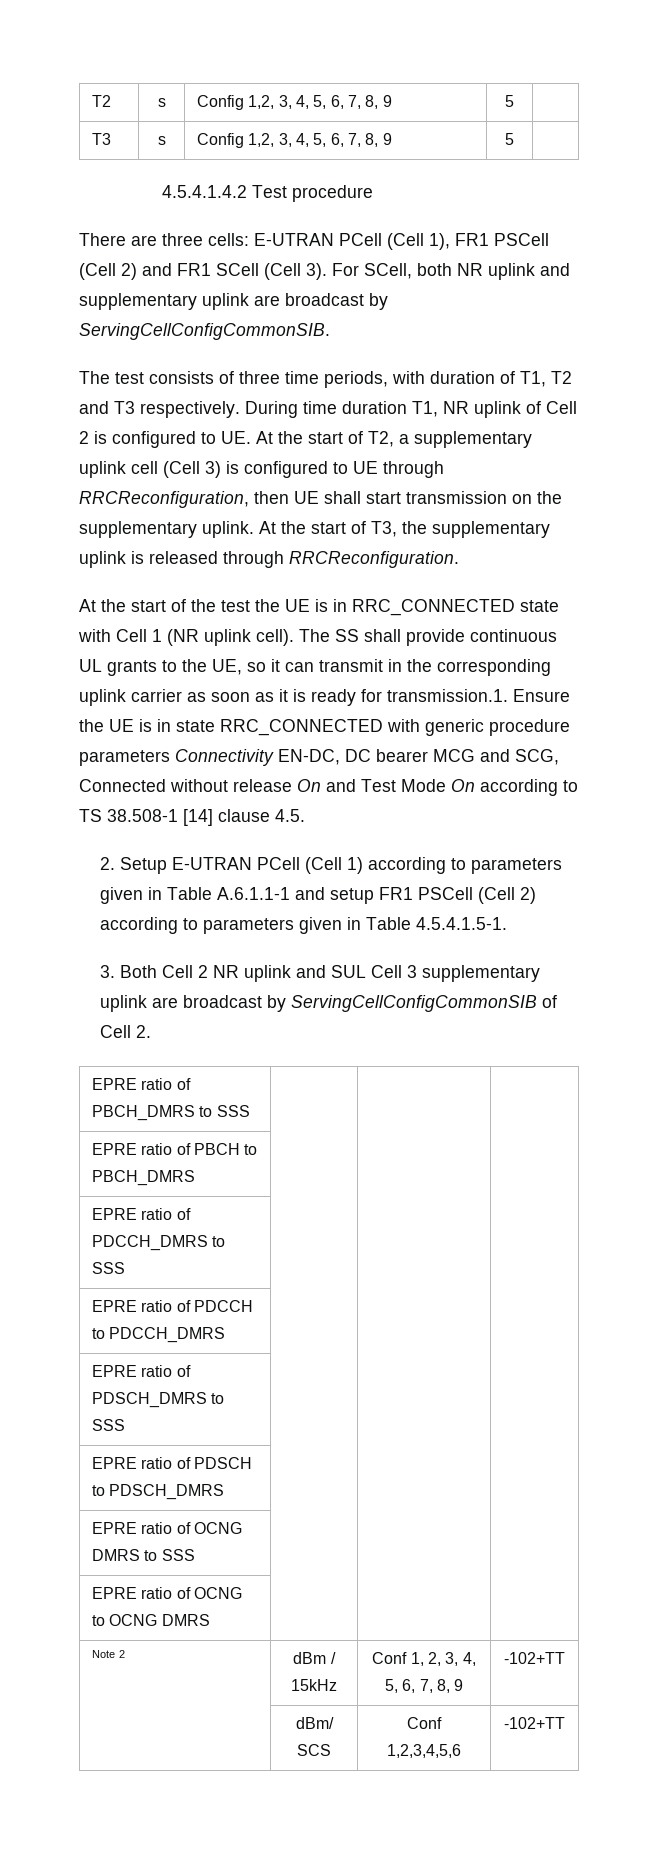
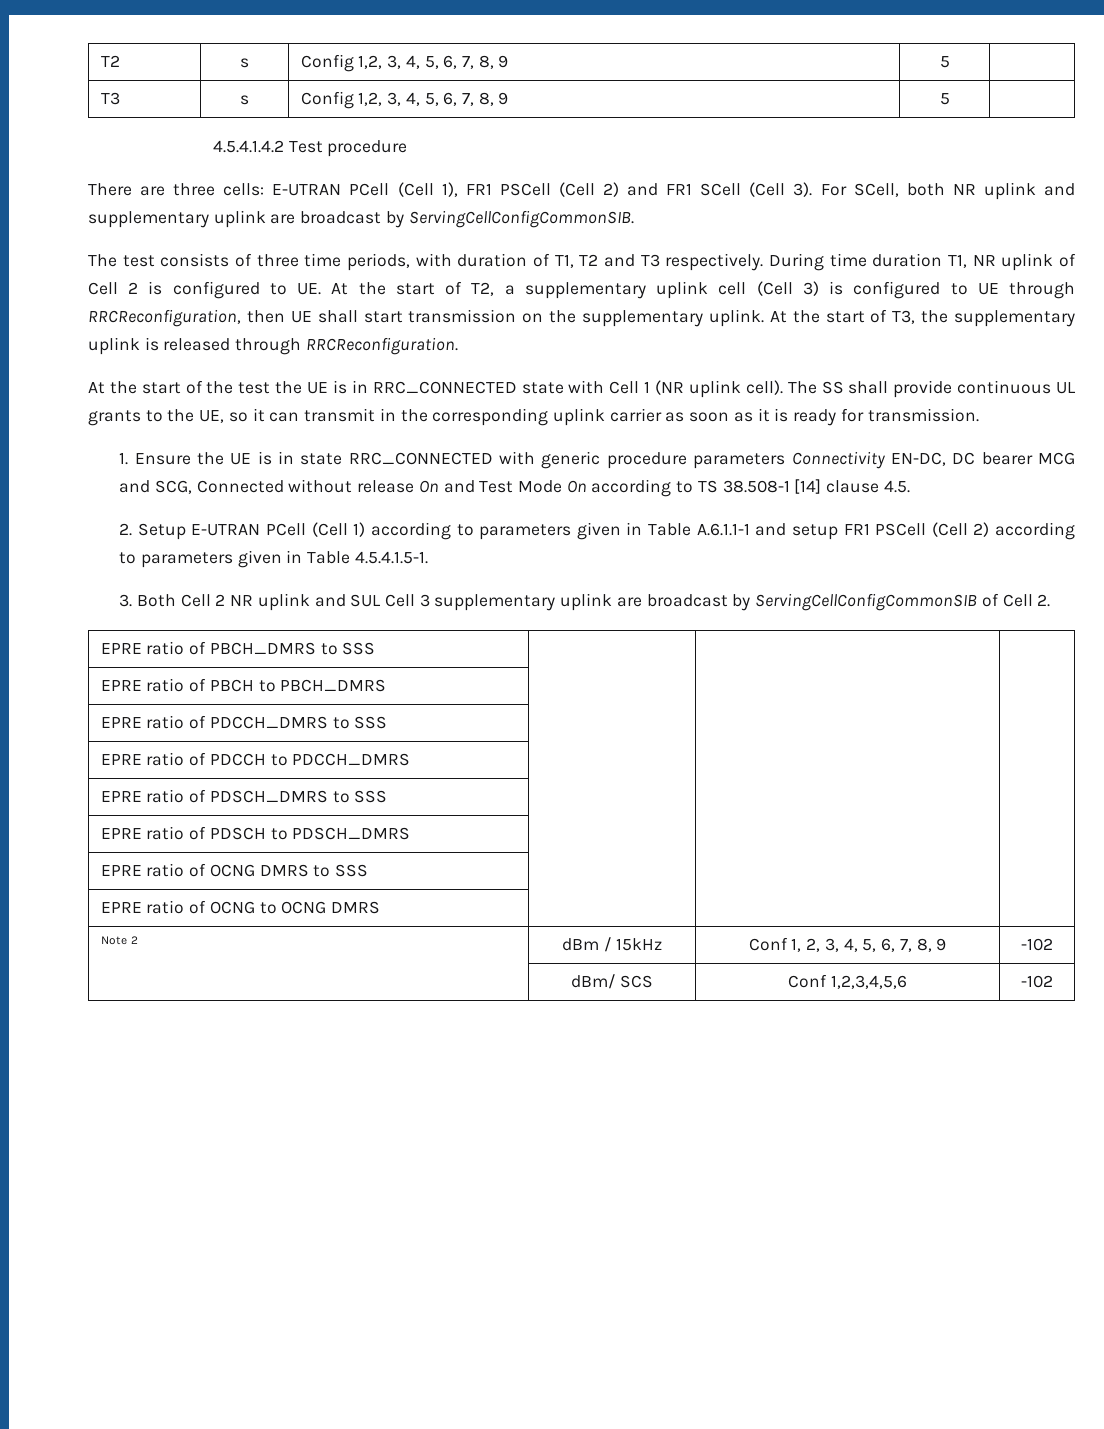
- The SS shall provide continuous UL grants to the UE, so it can transmit in the corresponding uplink carrier as soon as it is ready for transmission.1. Ensure the UE is in state RRC_CONNECTED with generic procedure parameters Connectivity EN-DC, DC bearer MCG and SCG, Connected without release On and Test Mode On according to TS 38.508-1 [14] clause 4.5.
+ The SS shall provide continuous UL grants to the UE, so it can transmit in the corresponding uplink carrier as soon as it is ready for transmission.
+ 1. Ensure the UE is in state RRC_CONNECTED with generic procedure parameters Connectivity EN-DC, DC bearer MCG and SCG, Connected without release On and Test Mode On according to TS 38.508-1 [14] clause 4.5.
- Note 2 | dBm / 15kHz | Conf 1, 2, 3, 4, 5, 6, 7, 8, 9 | -102+TT
+ Note 2 | dBm / 15kHz | Conf 1, 2, 3, 4, 5, 6, 7, 8, 9 | -102
- | dBm/ SCS | Conf 1,2,3,4,5,6 | -102+TT
+ | dBm/ SCS | Conf 1,2,3,4,5,6 | -102

